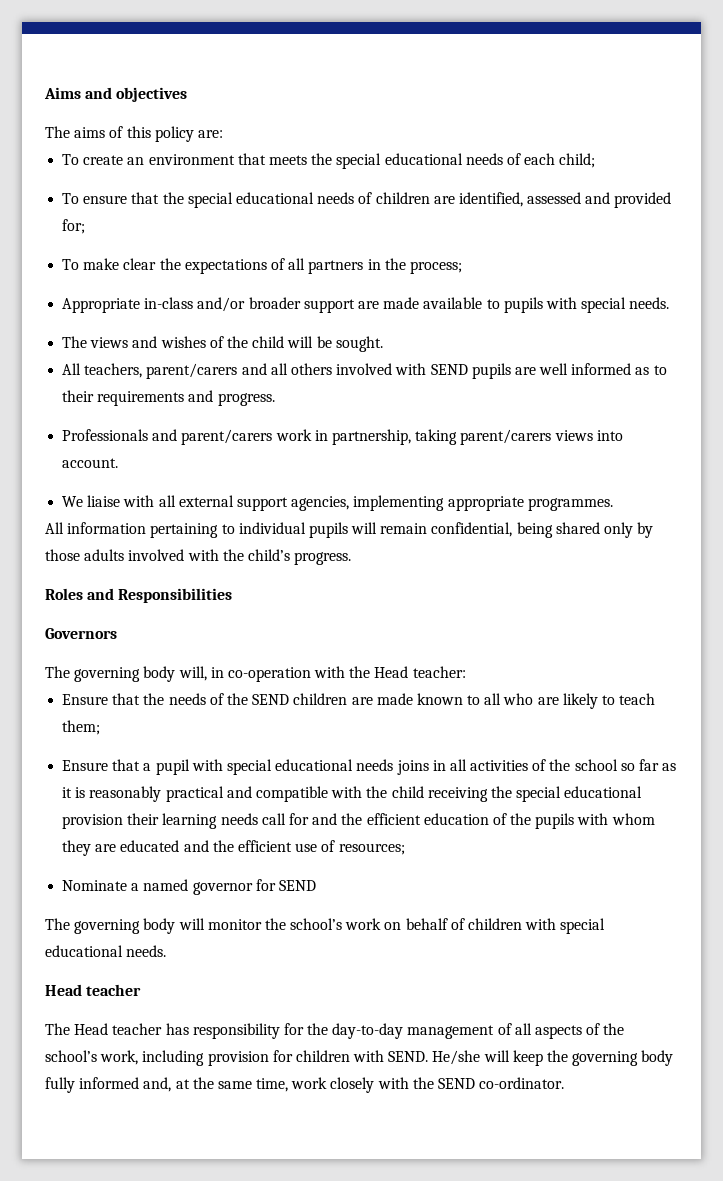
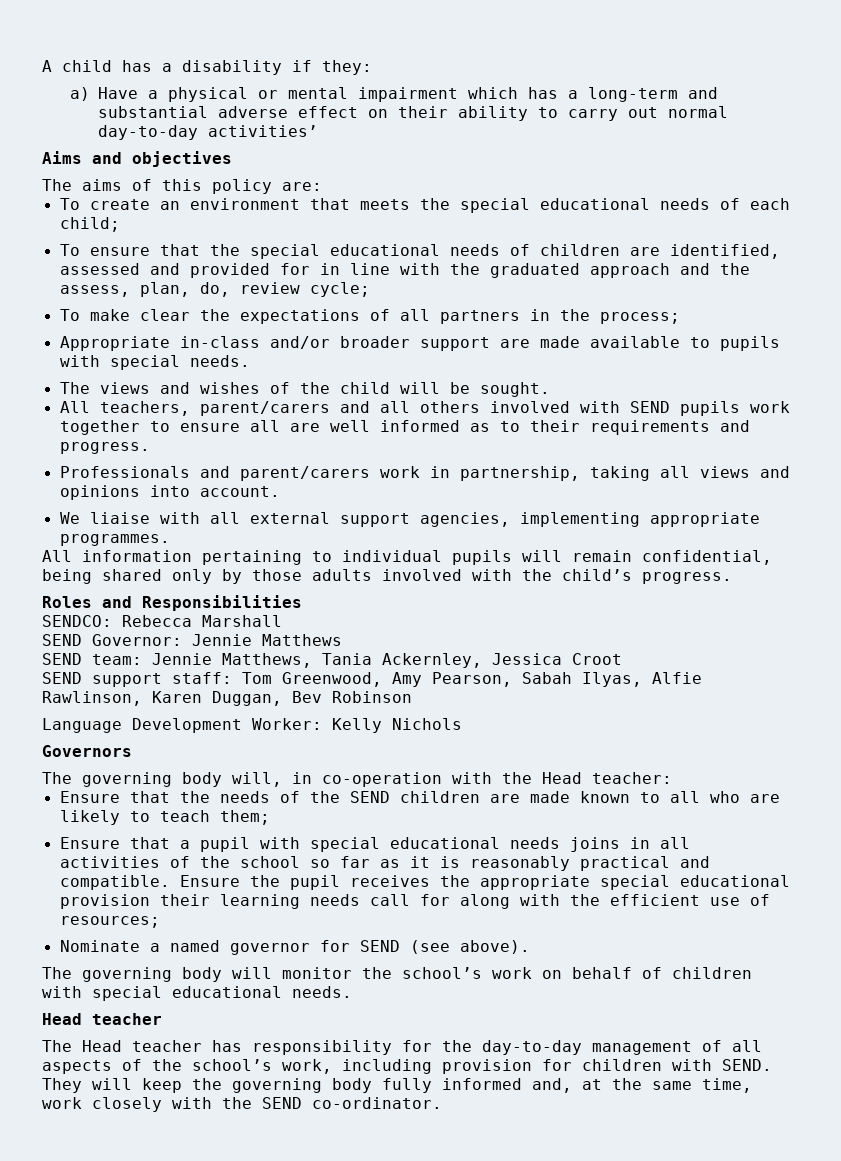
+ A child has a disability if they:
+ a) Have a physical or mental impairment which has a long-term and substantial adverse effect on their ability to carry out normal day-to-day activities’
- To ensure that the special educational needs of children are identified, assessed and provided for;
+ To ensure that the special educational needs of children are identified, assessed and provided for in line with the graduated approach and the assess, plan, do, review cycle;
- All teachers, parent/carers and all others involved with SEND pupils are well informed as to their requirements and progress.
+ All teachers, parent/carers and all others involved with SEND pupils work together to ensure all are well informed as to their requirements and progress.
- Professionals and parent/carers work in partnership, taking parent/carers views into account.
+ Professionals and parent/carers work in partnership, taking all views and opinions into account.
+ SENDCO: Rebecca Marshall
+ SEND Governor: Jennie Matthews
+ SEND team: Jennie Matthews, Tania Ackernley, Jessica Croot
+ SEND support staff: Tom Greenwood, Amy Pearson, Sabah Ilyas, Alfie Rawlinson, Karen Duggan, Bev Robinson
+ Language Development Worker: Kelly Nichols
- Ensure that a pupil with special educational needs joins in all activities of the school so far as it is reasonably practical and compatible with the child receiving the special educational provision their learning needs call for and the efficient education of the pupils with whom they are educated and the efficient use of resources;
+ Ensure that a pupil with special educational needs joins in all activities of the school so far as it is reasonably practical and compatible. Ensure the pupil receives the appropriate special educational provision their learning needs call for along with the efficient use of resources;
- Nominate a named governor for SEND
+ Nominate a named governor for SEND (see above).
- He/she will keep the governing body fully informed and, at the same time, work closely with the SEND co-ordinator.
+ They will keep the governing body fully informed and, at the same time, work closely with the SEND co-ordinator.

